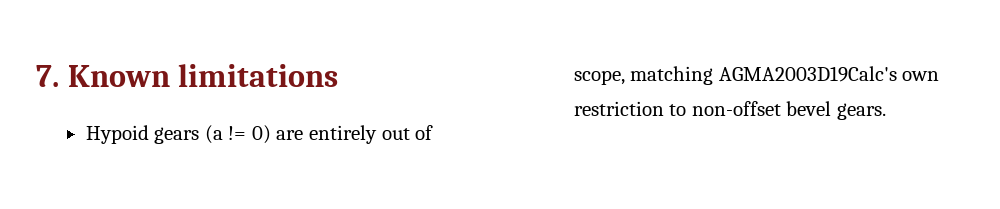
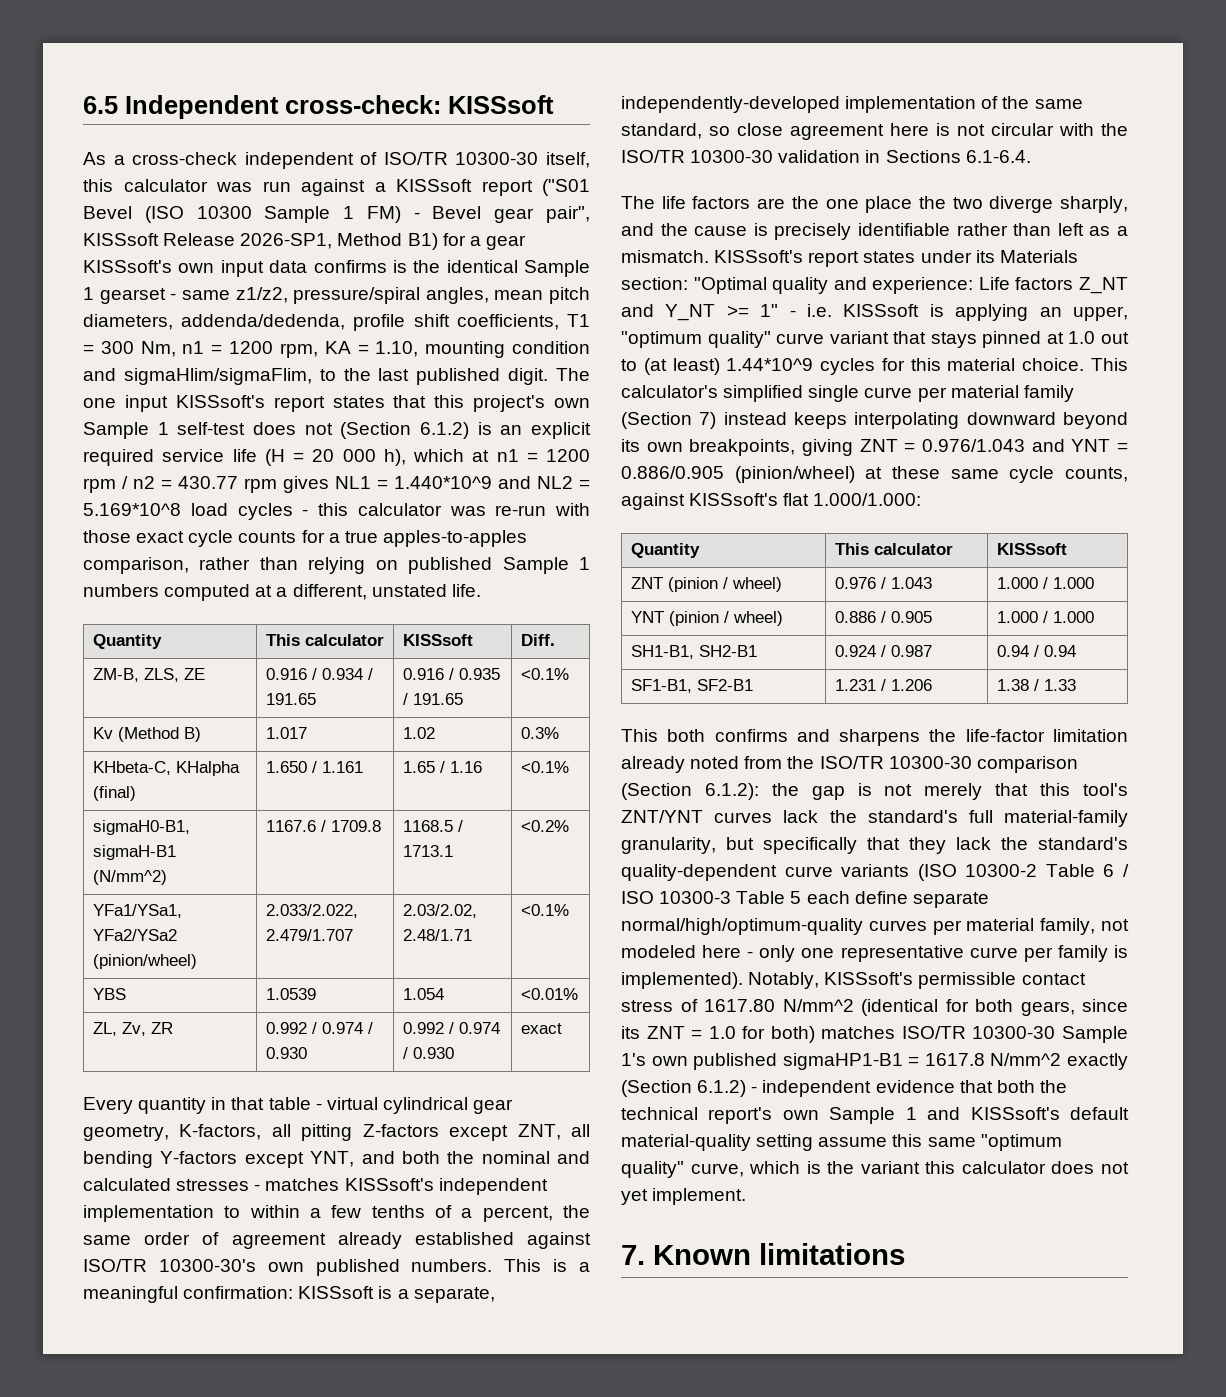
+ 6.5 Independent cross-check: KISSsoft
+ As a cross-check independent of ISO/TR 10300-30 itself, this calculator was run against a KISSsoft report ("S01 Bevel (ISO 10300 Sample 1 FM) - Bevel gear pair", KISSsoft Release 2026-SP1, Method B1) for a gear KISSsoft's own input data confirms is the identical Sample 1 gearset - same z1/z2, pressure/spiral angles, mean pitch diameters, addenda/dedenda, profile shift coefficients, T1 = 300 Nm, n1 = 1200 rpm, KA = 1.10, mounting condition and sigmaHlim/sigmaFlim, to the last published digit. The one input KISSsoft's report states that this project's own Sample 1 self-test does not (Section 6.1.2) is an explicit required service life (H = 20 000 h), which at n1 = 1200 rpm / n2 = 430.77 rpm gives NL1 = 1.440*10^9 and NL2 = 5.169*10^8 load cycles - this calculator was re-run with those exact cycle counts for a true apples-to-apples comparison, rather than relying on published Sample 1 numbers computed at a different, unstated life.
+ Quantity | This calculator | KISSsoft | Diff.
+ ZM-B, ZLS, ZE | 0.916 / 0.934 / 191.65 | 0.916 / 0.935 / 191.65 | <0.1%
+ Kv (Method B) | 1.017 | 1.02 | 0.3%
+ KHbeta-C, KHalpha (final) | 1.650 / 1.161 | 1.65 / 1.16 | <0.1%
+ sigmaH0-B1, sigmaH-B1 (N/mm^2) | 1167.6 / 1709.8 | 1168.5 / 1713.1 | <0.2%
+ YFa1/YSa1, YFa2/YSa2 (pinion/wheel) | 2.033/2.022, 2.479/1.707 | 2.03/2.02, 2.48/1.71 | <0.1%
+ YBS | 1.0539 | 1.054 | <0.01%
+ ZL, Zv, ZR | 0.992 / 0.974 / 0.930 | 0.992 / 0.974 / 0.930 | exact
+ Every quantity in that table - virtual cylindrical gear geometry, K-factors, all pitting Z-factors except ZNT, all bending Y-factors except YNT, and both the nominal and calculated stresses - matches KISSsoft's independent implementation to within a few tenths of a percent, the same order of agreement already established against ISO/TR 10300-30's own published numbers. This is a meaningful confirmation: KISSsoft is a separate, independently-developed implementation of the same standard, so close agreement here is not circular with the ISO/TR 10300-30 validation in Sections 6.1-6.4.
+ The life factors are the one place the two diverge sharply, and the cause is precisely identifiable rather than left as a mismatch. KISSsoft's report states under its Materials section: "Optimal quality and experience: Life factors Z_NT and Y_NT >= 1" - i.e. KISSsoft is applying an upper, "optimum quality" curve variant that stays pinned at 1.0 out to (at least) 1.44*10^9 cycles for this material choice. This calculator's simplified single curve per material family (Section 7) instead keeps interpolating downward beyond its own breakpoints, giving ZNT = 0.976/1.043 and YNT = 0.886/0.905 (pinion/wheel) at these same cycle counts, against KISSsoft's flat 1.000/1.000:
+ Quantity | This calculator | KISSsoft
+ ZNT (pinion / wheel) | 0.976 / 1.043 | 1.000 / 1.000
+ YNT (pinion / wheel) | 0.886 / 0.905 | 1.000 / 1.000
+ SH1-B1, SH2-B1 | 0.924 / 0.987 | 0.94 / 0.94
+ SF1-B1, SF2-B1 | 1.231 / 1.206 | 1.38 / 1.33
+ This both confirms and sharpens the life-factor limitation already noted from the ISO/TR 10300-30 comparison (Section 6.1.2): the gap is not merely that this tool's ZNT/YNT curves lack the standard's full material-family granularity, but specifically that they lack the standard's quality-dependent curve variants (ISO 10300-2 Table 6 / ISO 10300-3 Table 5 each define separate normal/high/optimum-quality curves per material family, not modeled here - only one representative curve per family is implemented). Notably, KISSsoft's permissible contact stress of 1617.80 N/mm^2 (identical for both gears, since its ZNT = 1.0 for both) matches ISO/TR 10300-30 Sample 1's own published sigmaHP1-B1 = 1617.8 N/mm^2 exactly (Section 6.1.2) - independent evidence that both the technical report's own Sample 1 and KISSsoft's default material-quality setting assume this same "optimum quality" curve, which is the variant this calculator does not yet implement.
  7. Known limitations
- Hypoid gears (a != 0) are entirely out of scope, matching AGMA2003D19Calc's own restriction to non-offset bevel gears.

